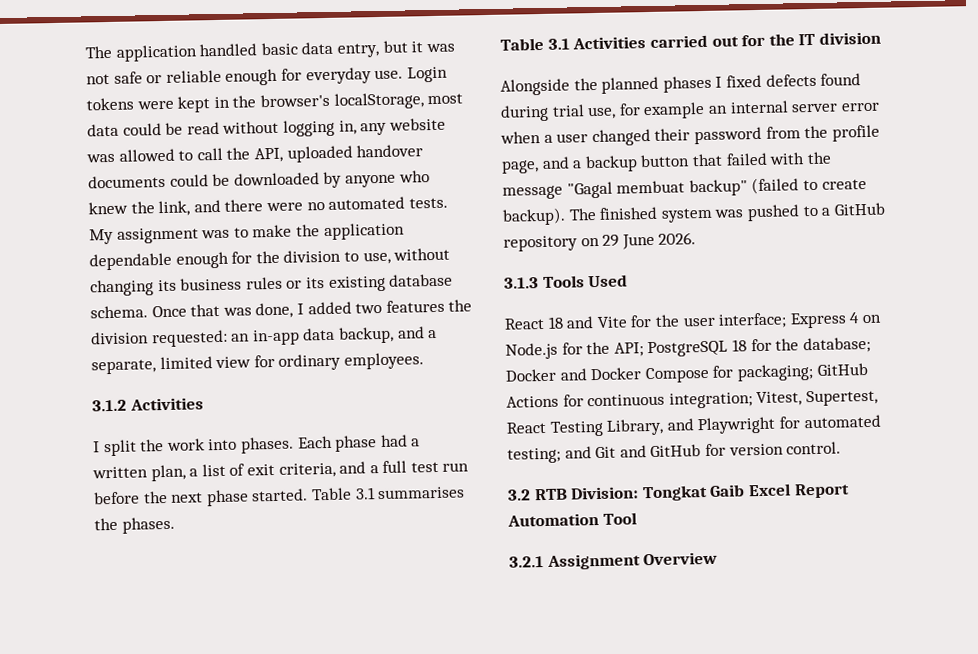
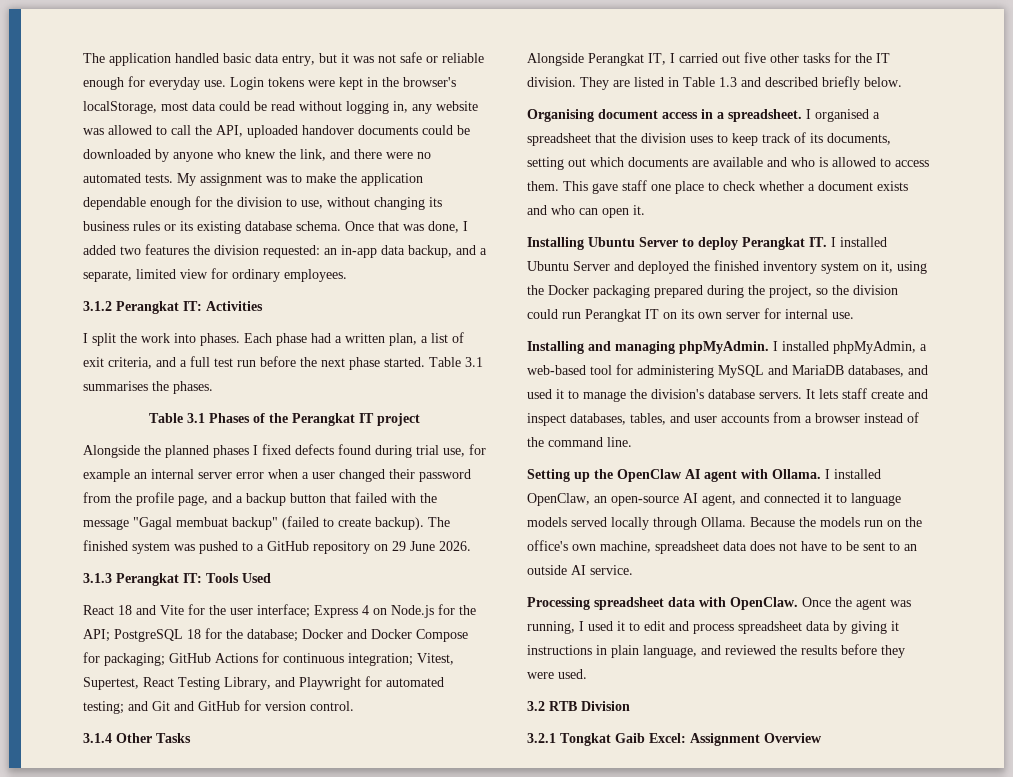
- 3.1.2 Activities
+ 3.1.2 Perangkat IT: Activities
- Table 3.1 Activities carried out for the IT division
+ Table 3.1 Phases of the Perangkat IT project
- 3.1.3 Tools Used
+ 3.1.3 Perangkat IT: Tools Used
- 3.2 RTB Division: Tongkat Gaib Excel Report Automation Tool
- 3.2.1 Assignment Overview
+ 3.1.4 Other Tasks
+ Alongside Perangkat IT, I carried out five other tasks for the IT division. They are listed in Table 1.3 and described briefly below.
+ Organising document access in a spreadsheet. I organised a spreadsheet that the division uses to keep track of its documents, setting out which documents are available and who is allowed to access them. This gave staff one place to check whether a document exists and who can open it.
+ Installing Ubuntu Server to deploy Perangkat IT. I installed Ubuntu Server and deployed the finished inventory system on it, using the Docker packaging prepared during the project, so the division could run Perangkat IT on its own server for internal use.
+ Installing and managing phpMyAdmin. I installed phpMyAdmin, a web-based tool for administering MySQL and MariaDB databases, and used it to manage the division's database servers. It lets staff create and inspect databases, tables, and user accounts from a browser instead of the command line.
+ Setting up the OpenClaw AI agent with Ollama. I installed OpenClaw, an open-source AI agent, and connected it to language models served locally through Ollama. Because the models run on the office's own machine, spreadsheet data does not have to be sent to an outside AI service.
+ Processing spreadsheet data with OpenClaw. Once the agent was running, I used it to edit and process spreadsheet data by giving it instructions in plain language, and reviewed the results before they were used.
+ 3.2 RTB Division
+ 3.2.1 Tongkat Gaib Excel: Assignment Overview

